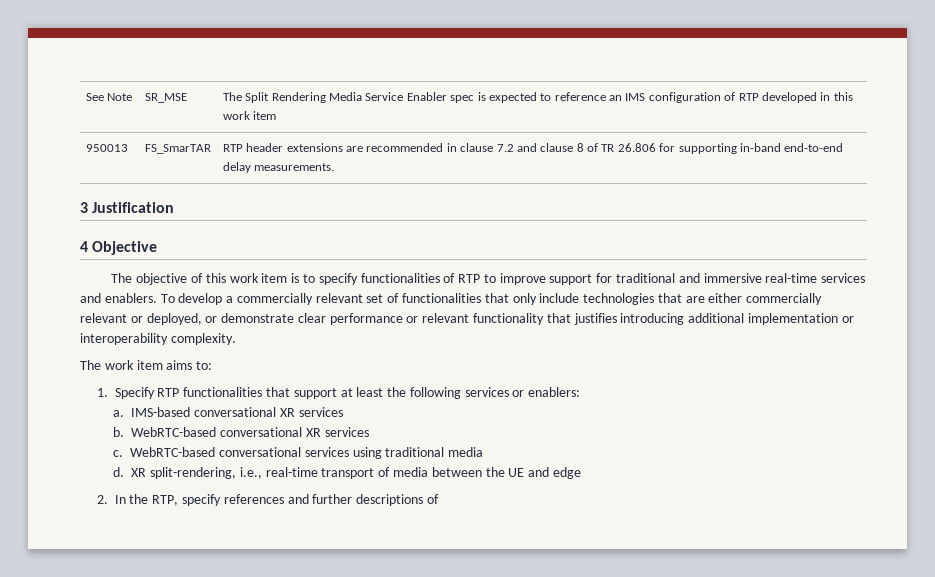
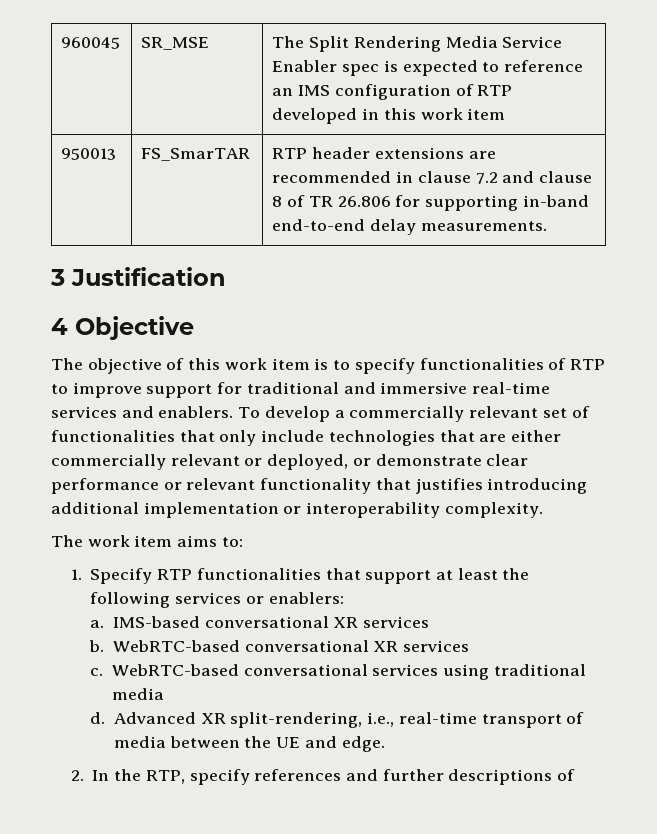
- See Note | SR_MSE | The Split Rendering Media Service Enabler spec is expected to reference an IMS configuration of RTP developed in this work item
+ 960045 | SR_MSE | The Split Rendering Media Service Enabler spec is expected to reference an IMS configuration of RTP developed in this work item
- XR split-rendering, i.e., real-time transport of media between the UE and edge
+ Advanced XR split-rendering, i.e., real-time transport of media between the UE and edge.

